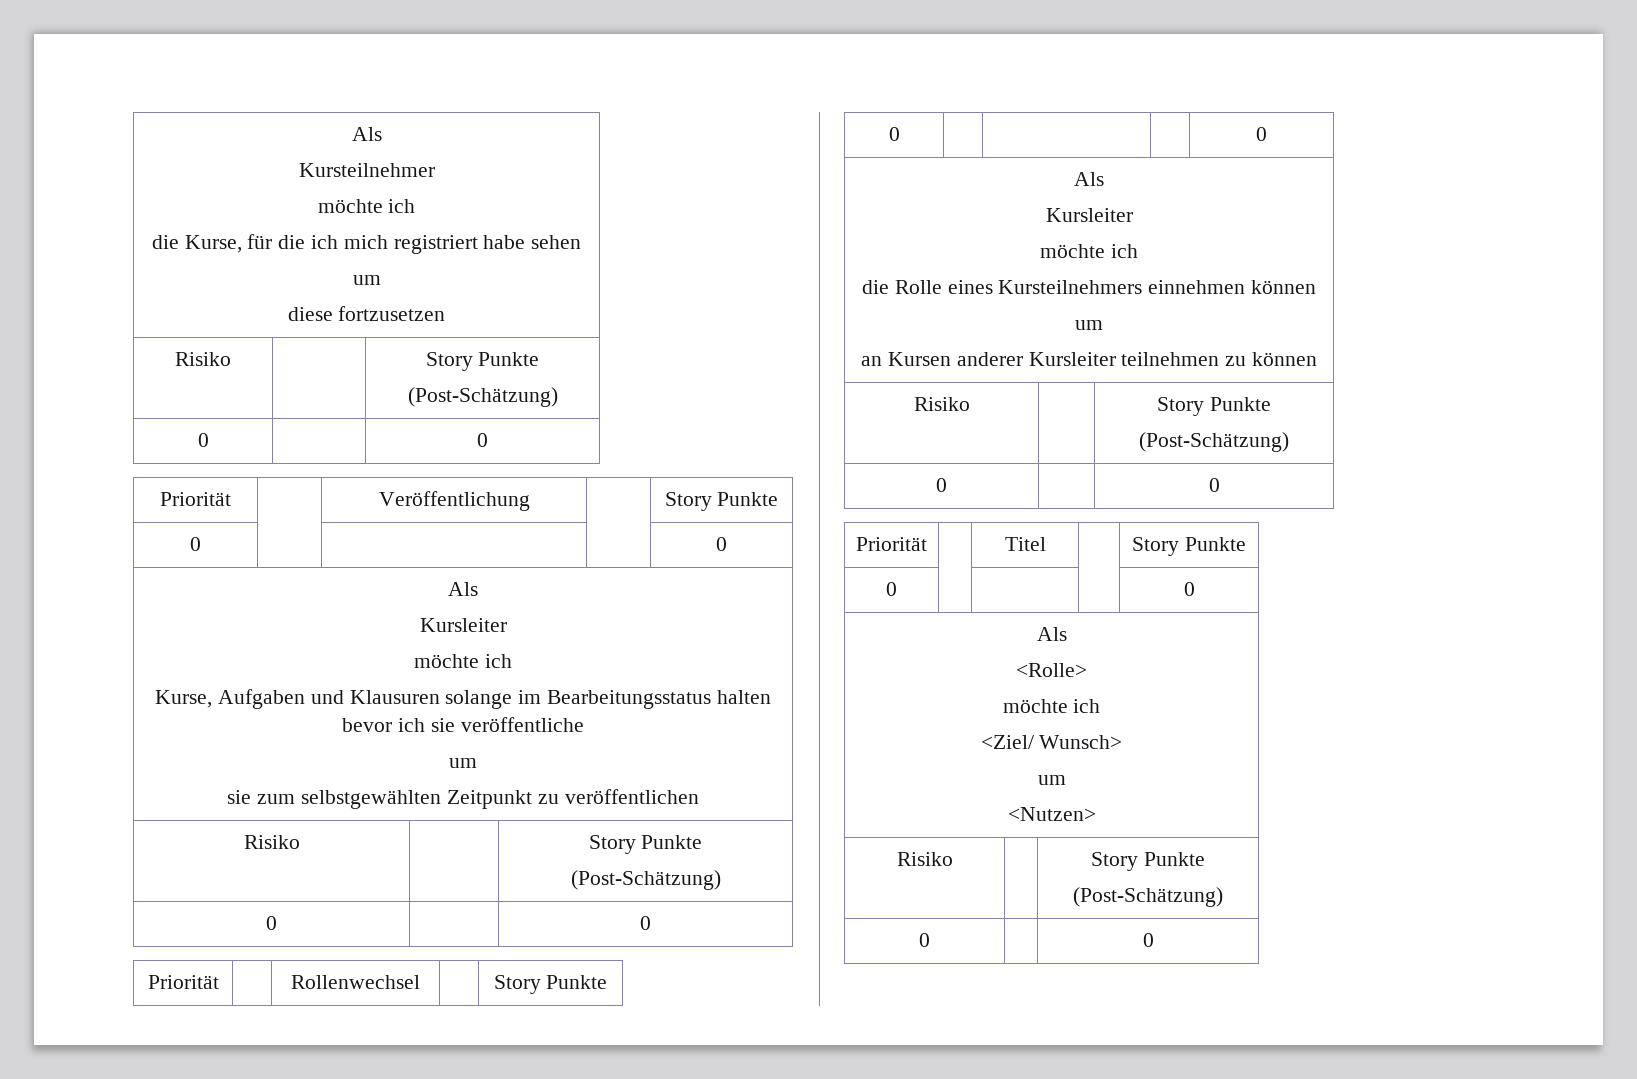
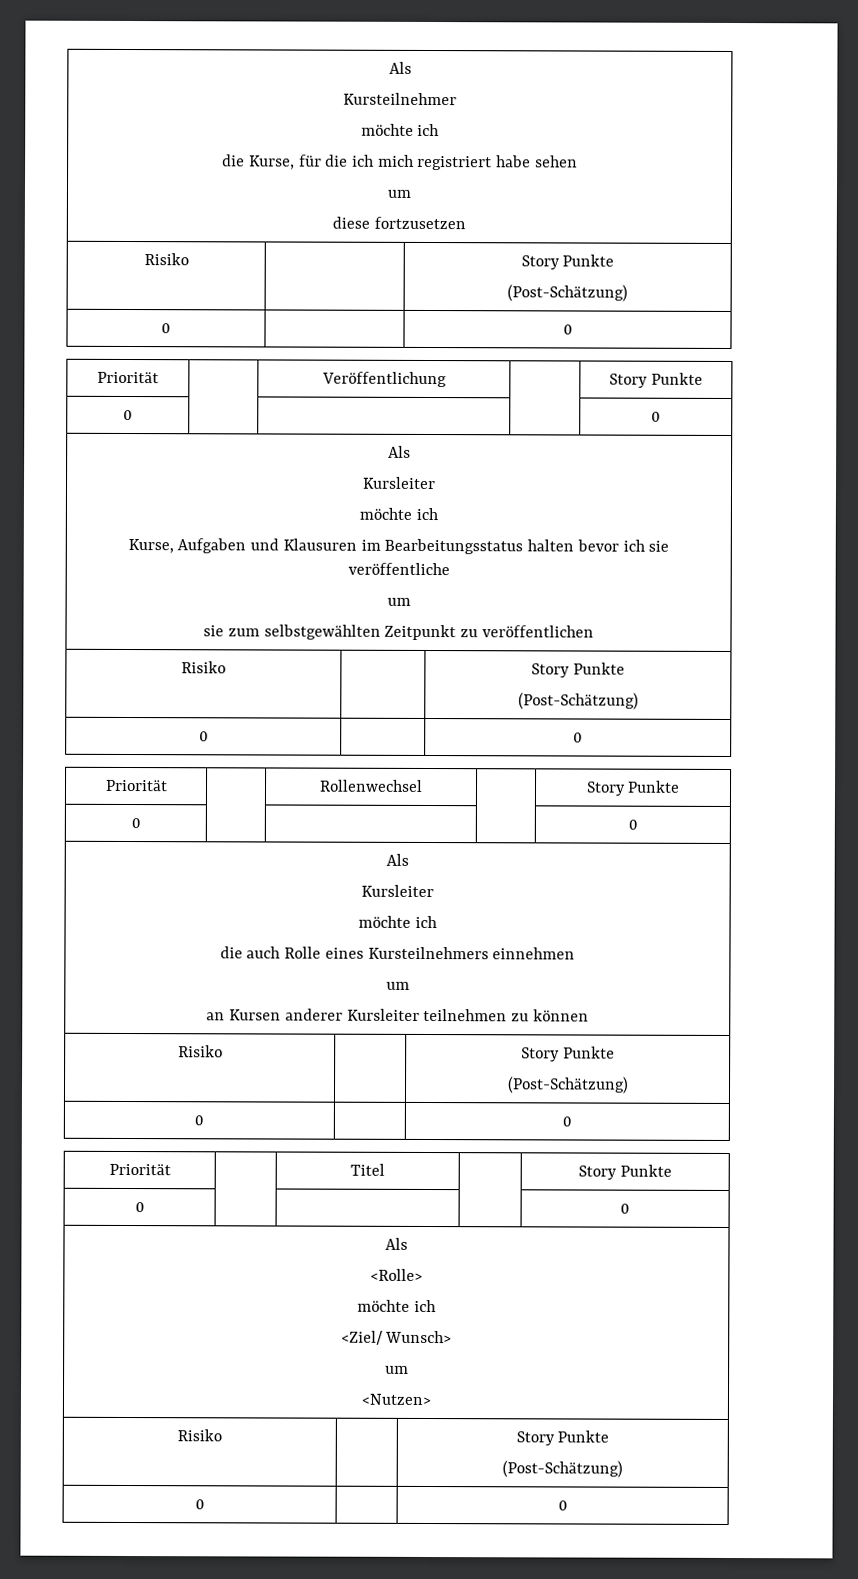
  Priorität | | Veröffentlichung | | Story Punkte
  0 | | | | 0
  Als
  Kursleiter
  möchte ich
- Kurse, Aufgaben und Klausuren solange im Bearbeitungsstatus halten bevor ich sie veröffentliche
+ Kurse, Aufgaben und Klausuren im Bearbeitungsstatus halten bevor ich sie veröffentliche
  Priorität | | Rollenwechsel | | Story Punkte
  0 | | | | 0
  Als
  Kursleiter
  möchte ich
- die Rolle eines Kursteilnehmers einnehmen können
+ die auch Rolle eines Kursteilnehmers einnehmen

